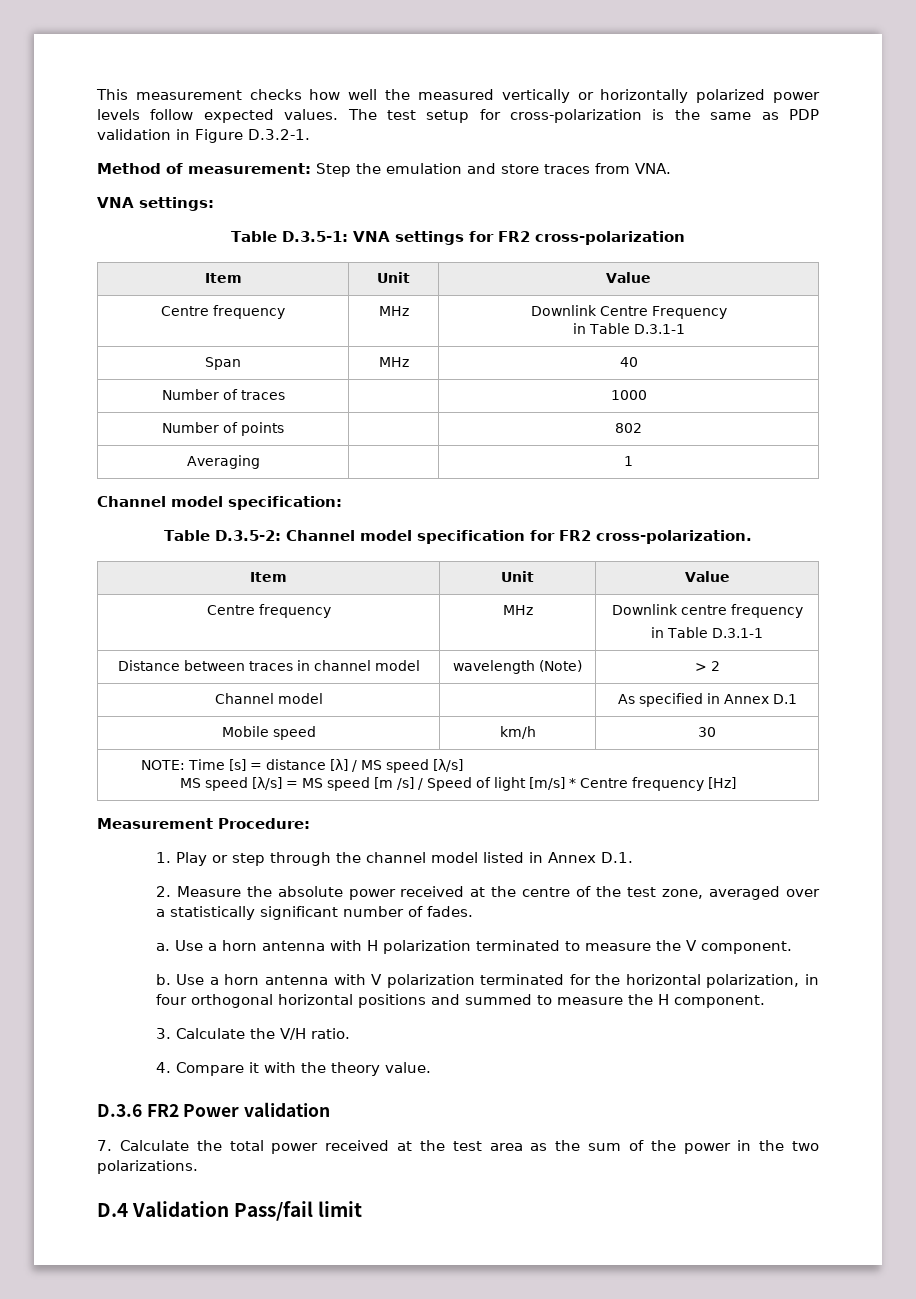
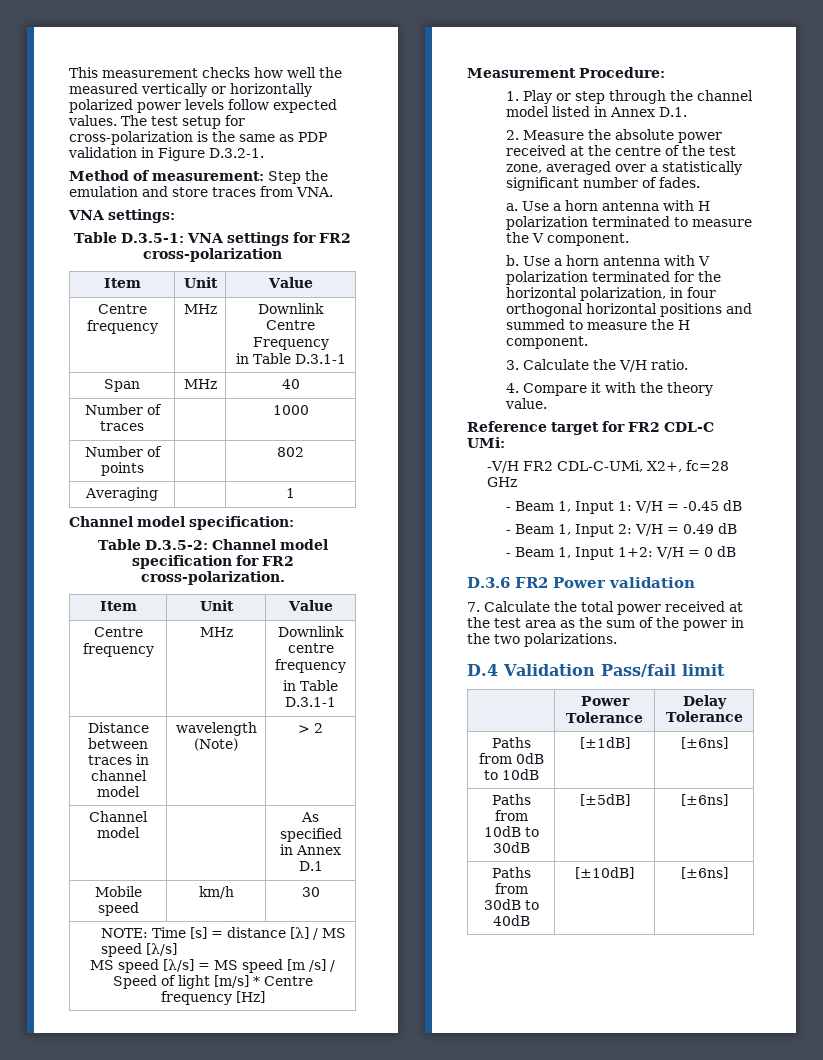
+ Reference target for FR2 CDL-C UMi:
+ -V/H FR2 CDL-C-UMi, X2+, fc=28 GHz
+ - Beam 1, Input 1: V/H = -0.45 dB
+ - Beam 1, Input 2: V/H = 0.49 dB
+ - Beam 1, Input 1+2: V/H = 0 dB
+ | Power Tolerance | Delay Tolerance
+ Paths from 0dB to 10dB | [±1dB] | [±6ns]
+ Paths from 10dB to 30dB | [±5dB] | [±6ns]
+ Paths from 30dB to 40dB | [±10dB] | [±6ns]

